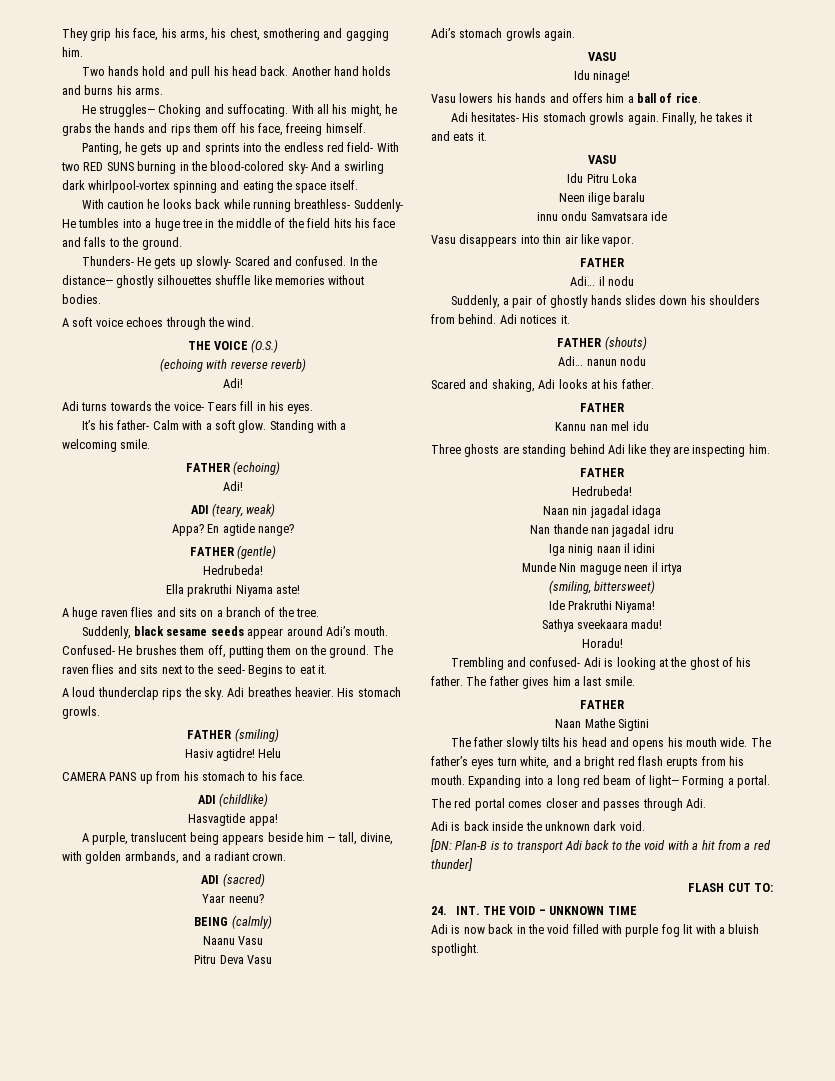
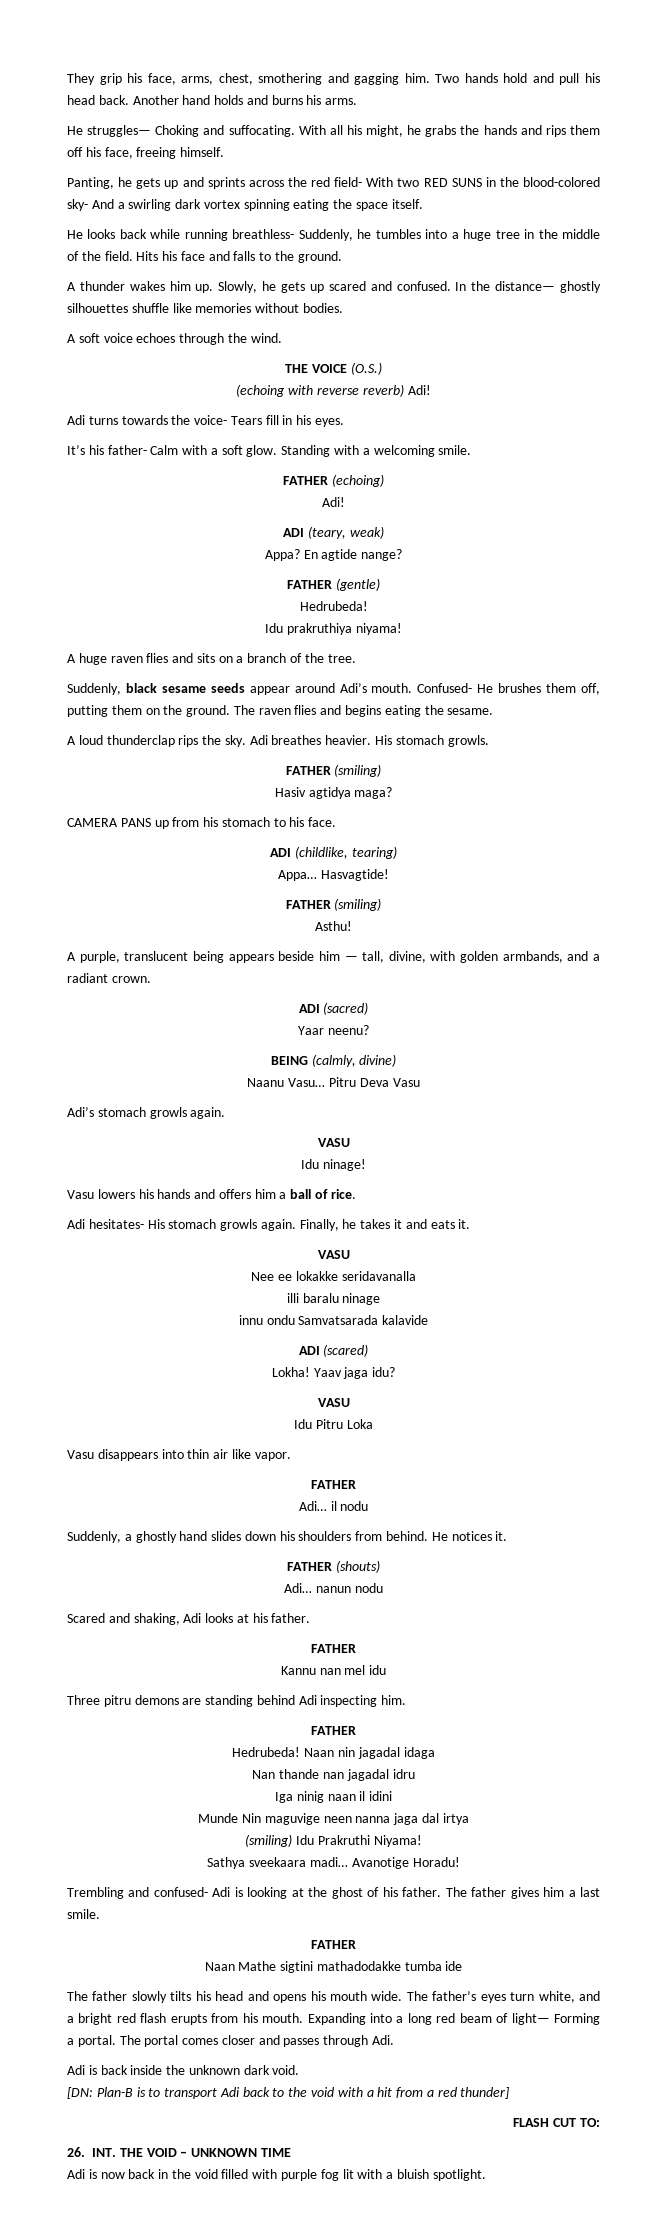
- They grip his face, his arms, his chest, smothering and gagging him.
- Two hands hold and pull his head back.
+ They grip his face, arms, chest, smothering and gagging him. Two hands hold and pull his head back.
- Panting, he gets up and sprints into the endless red field- With two RED SUNS burning in the blood-colored sky- And a swirling dark whirlpool-vortex spinning and eating the space itself.
+ Panting, he gets up and sprints across the red field- With two RED SUNS in the blood-colored sky- And a swirling dark vortex spinning eating the space itself.
- With caution he looks back while running breathless- Suddenly- He tumbles into a huge tree in the middle of the field hits his face and falls to the ground.
+ He looks back while running breathless- Suddenly, he tumbles into a huge tree in the middle of the field. Hits his face and falls to the ground.
- Thunders- He gets up slowly- Scared and confused.
+ A thunder wakes him up. Slowly, he gets up scared and confused.
- (echoing with reverse reverb)
- Adi!
+ (echoing with reverse reverb) Adi!
- Ella prakruthi Niyama aste!
+ Idu prakruthiya niyama!
- The raven flies and sits next to the seed- Begins to eat it.
+ The raven flies and begins eating the sesame.
- Hasiv agtidre! Helu
+ Hasiv agtidya maga?
- ADI (childlike)
- Hasvagtide appa!
+ ADI (childlike, tearing)
+ Appa… Hasvagtide!
+ FATHER (smiling)
+ Asthu!
- BEING (calmly)
+ BEING (calmly, divine)
- Naanu Vasu
- Pitru Deva Vasu
+ Naanu Vasu… Pitru Deva Vasu
+ Nee ee lokakke seridavanalla
+ illi baralu ninage
+ innu ondu Samvatsarada kalavide
+ ADI (scared)
+ Lokha! Yaav jaga idu?
+ VASU
  Idu Pitru Loka
- Neen ilige baralu
- innu ondu Samvatsara ide
- Suddenly, a pair of ghostly hands slides down his shoulders from behind.
+ Suddenly, a ghostly hand slides down his shoulders from behind.
- Adi notices it.
+ He notices it.
- Three ghosts are standing behind Adi like they are inspecting him.
+ Three pitru demons are standing behind Adi inspecting him.
  FATHER
- Hedrubeda!
- Naan nin jagadal idaga
+ Hedrubeda! Naan nin jagadal idaga
- Munde Nin maguge neen il irtya
- (smiling, bittersweet)
- Ide Prakruthi Niyama!
+ Munde Nin maguvige neen nanna jaga dal irtya
+ (smiling) Idu Prakruthi Niyama!
- Sathya sveekaara madu!
- Horadu!
+ Sathya sveekaara madi… Avanotige Horadu!
- Naan Mathe Sigtini
+ Naan Mathe sigtini mathadodakke tumba ide
- Expanding into a long red beam of light— Forming a portal.
- The red portal comes closer and passes through Adi.
+ Expanding into a long red beam of light— Forming a portal. The portal comes closer and passes through Adi.
- 24. INT. THE VOID – UNKNOWN TIME
+ 26. INT. THE VOID – UNKNOWN TIME

